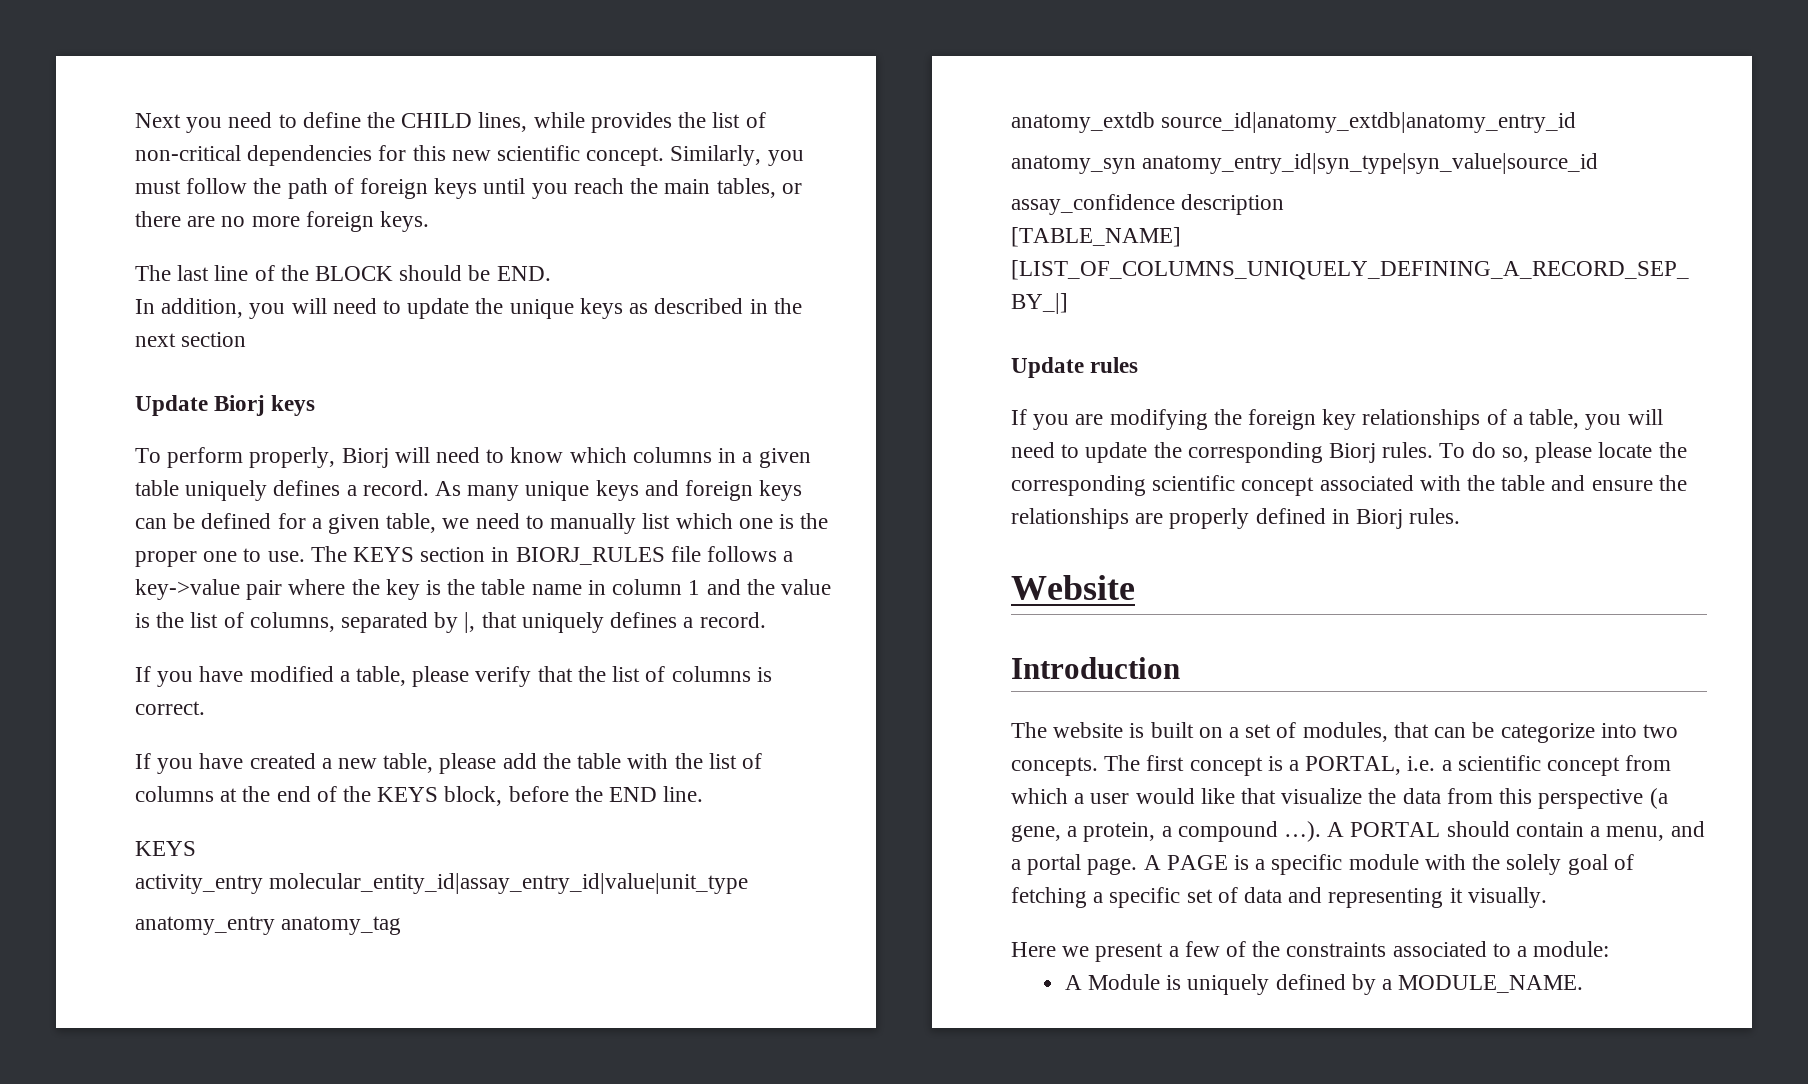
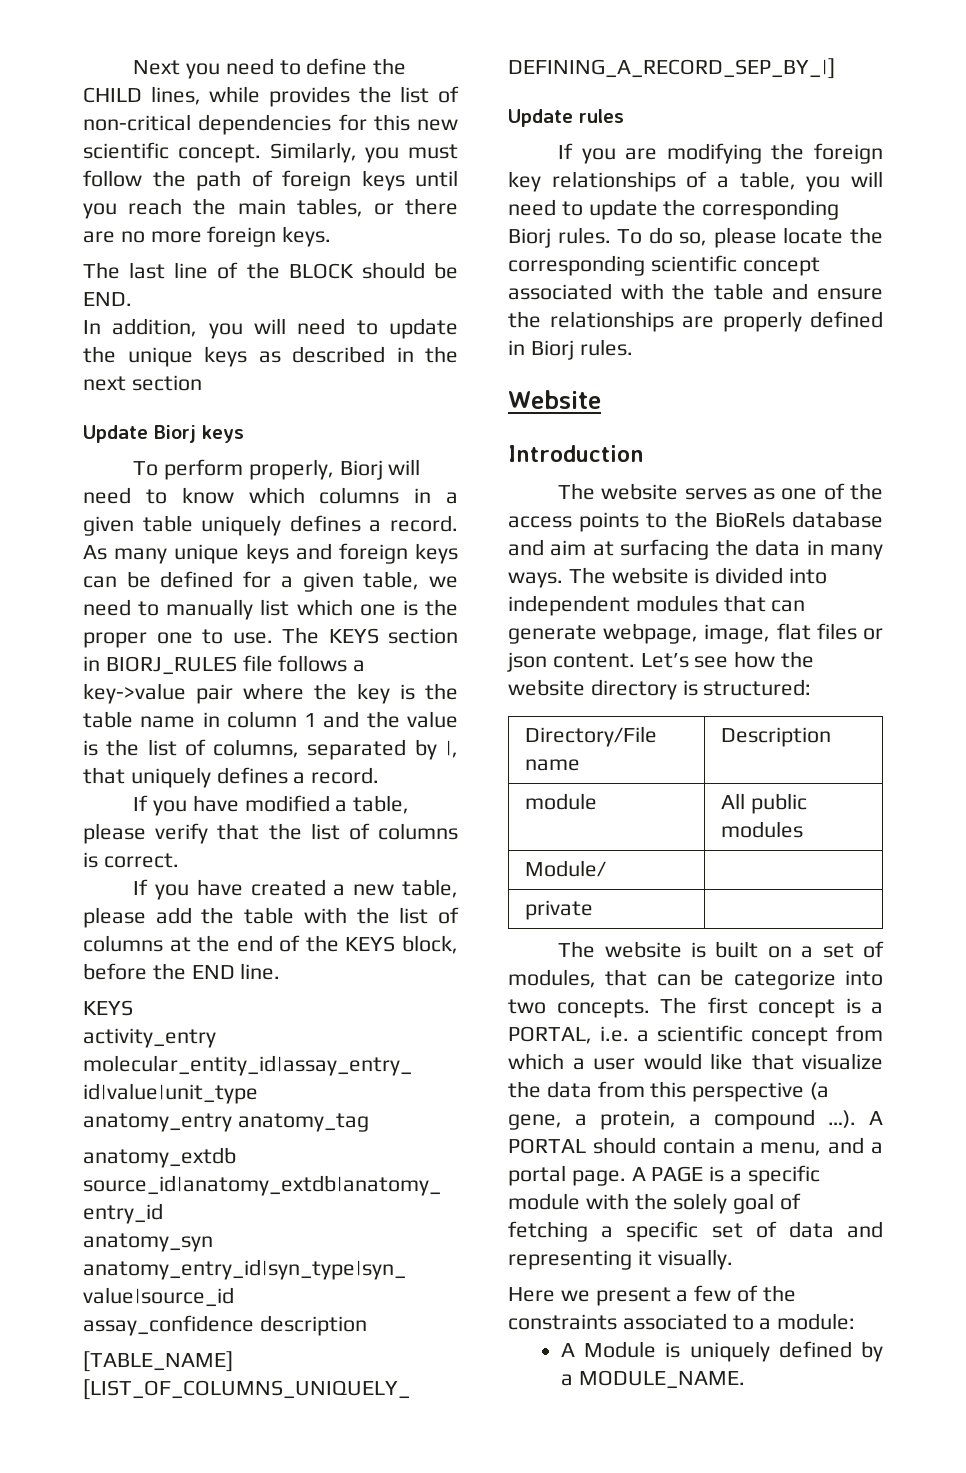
+ The website serves as one of the access points to the BioRels database and aim at surfacing the data in many ways. The website is divided into independent modules that can generate webpage, image, flat files or json content. Let’s see how the website directory is structured:
+ Directory/File name | Description
+ module | All public modules
+ Module/ |
+ private |

